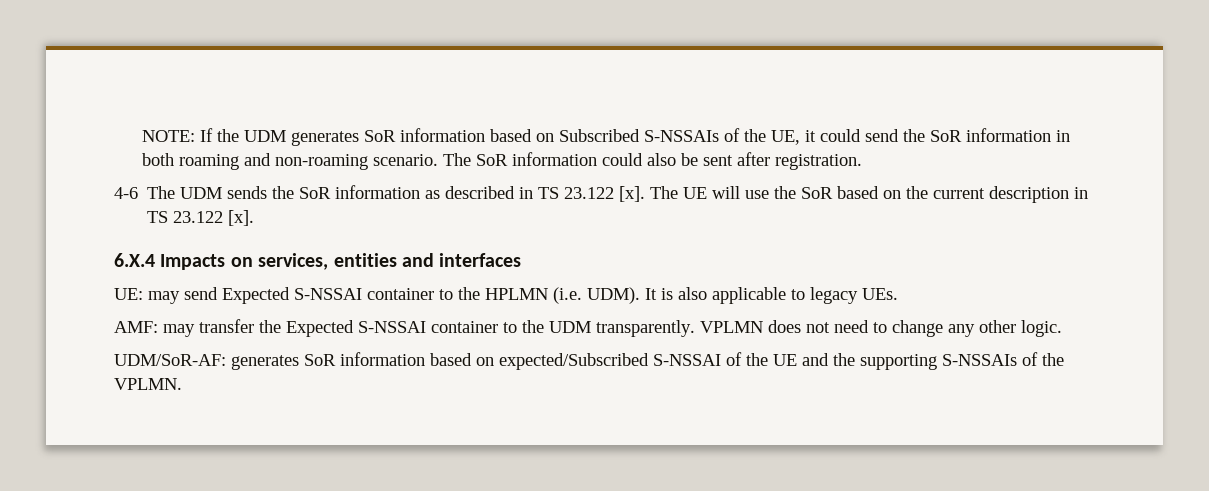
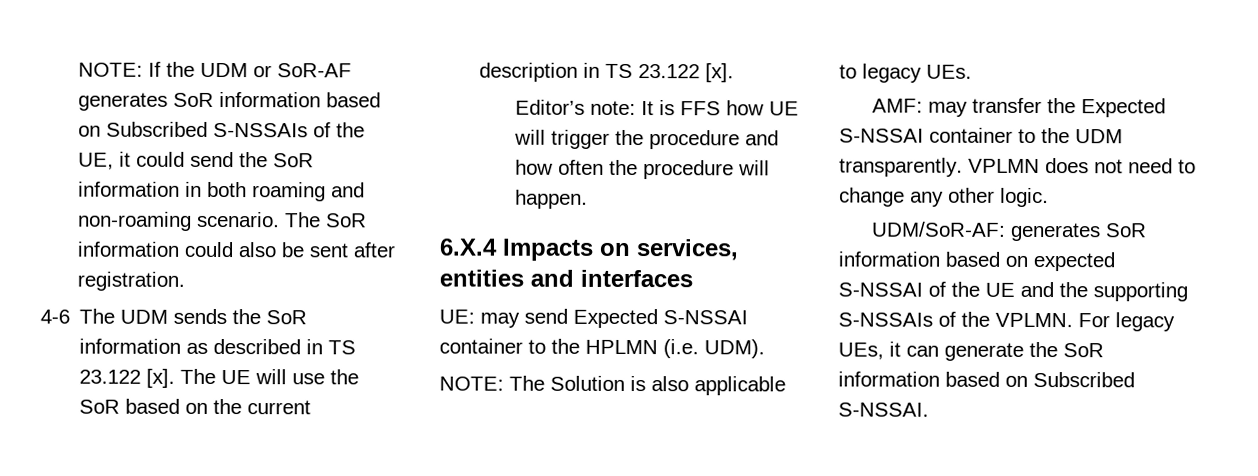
- NOTE: If the UDM generates SoR information based on Subscribed S-NSSAIs of the UE, it could send the SoR information in both roaming and non-roaming scenario.
+ NOTE: If the UDM or SoR-AF generates SoR information based on Subscribed S-NSSAIs of the UE, it could send the SoR information in both roaming and non-roaming scenario.
+ Editor’s note: It is FFS how UE will trigger the procedure and how often the procedure will happen.
- UE: may send Expected S-NSSAI container to the HPLMN (i.e. UDM). It is also applicable to legacy UEs.
+ UE: may send Expected S-NSSAI container to the HPLMN (i.e. UDM).
+ NOTE: The Solution is also applicable to legacy UEs.
- UDM/SoR-AF: generates SoR information based on expected/Subscribed S-NSSAI of the UE and the supporting S-NSSAIs of the VPLMN.
+ UDM/SoR-AF: generates SoR information based on expected S-NSSAI of the UE and the supporting S-NSSAIs of the VPLMN.
+ For legacy UEs, it can generate the SoR information based on Subscribed S-NSSAI.

